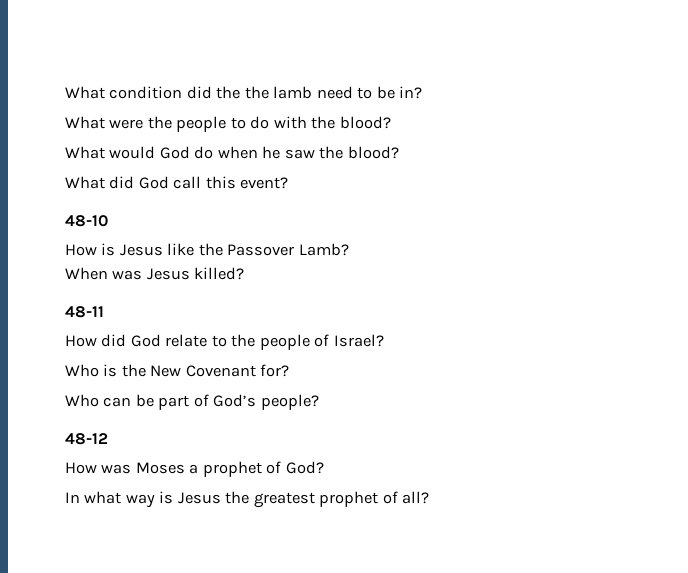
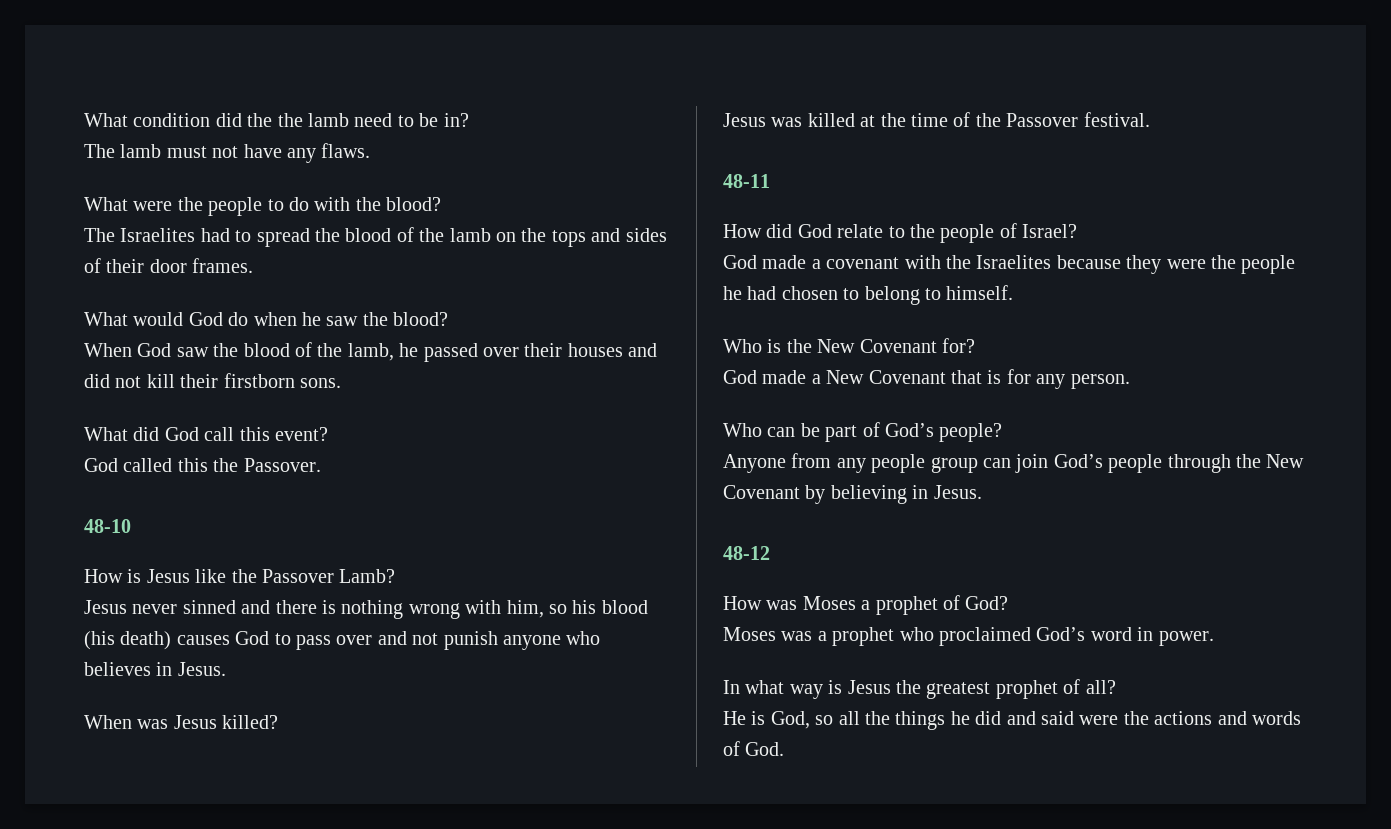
+ The lamb must not have any flaws.
+ The Israelites had to spread the blood of the lamb on the tops and sides of their door frames.
+ When God saw the blood of the lamb, he passed over their houses and did not kill their firstborn sons.
+ God called this the Passover.
+ Jesus never sinned and there is nothing wrong with him, so his blood (his death) causes God to pass over and not punish anyone who believes in Jesus.
  When was Jesus killed?
+ Jesus was killed at the time of the Passover festival.
+ God made a covenant with the Israelites because they were the people he had chosen to belong to himself.
+ God made a New Covenant that is for any person.
+ Anyone from any people group can join God’s people through the New Covenant by believing in Jesus.
+ Moses was a prophet who proclaimed God’s word in power.
+ He is God, so all the things he did and said were the actions and words of God.

